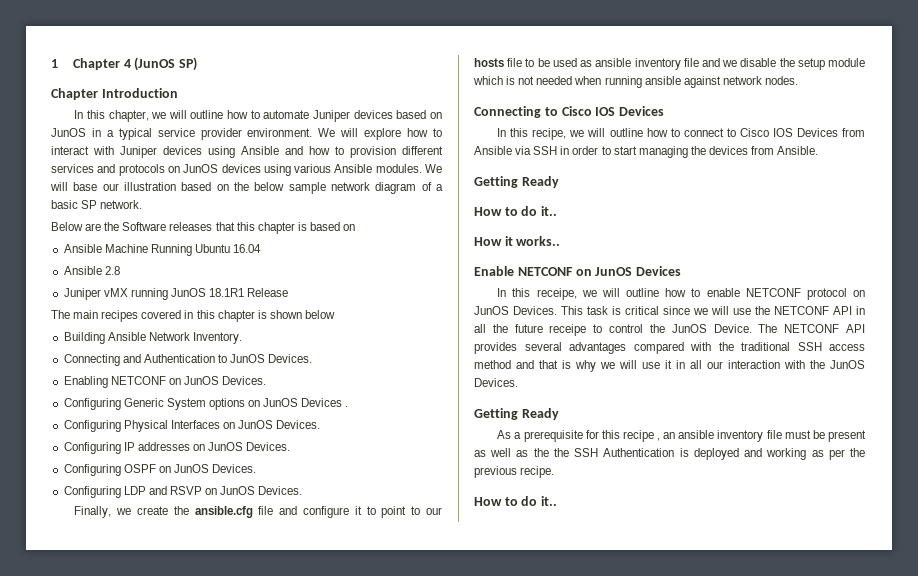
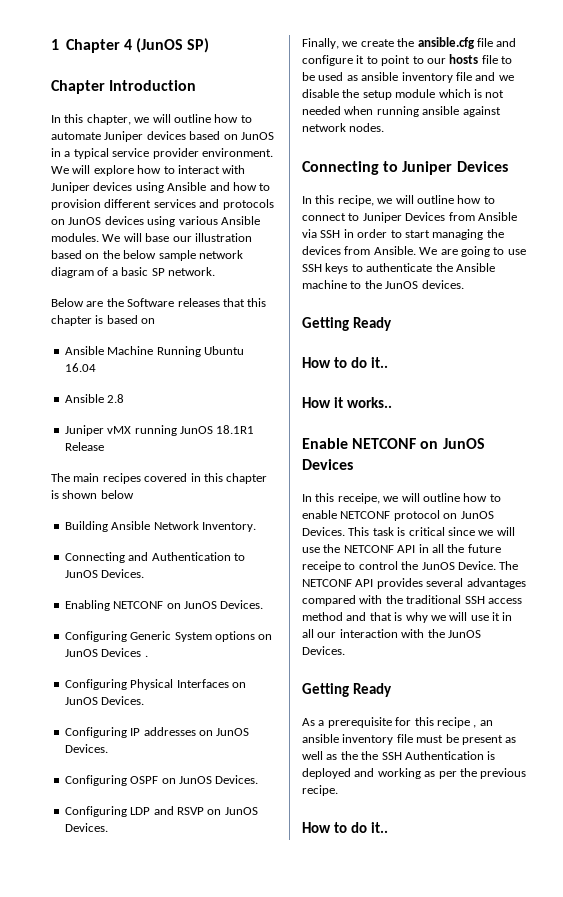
- Connecting to Cisco IOS Devices
+ Connecting to Juniper Devices
- In this recipe, we will outline how to connect to Cisco IOS Devices from Ansible via SSH in order to start managing the devices from Ansible.
+ In this recipe, we will outline how to connect to Juniper Devices from Ansible via SSH in order to start managing the devices from Ansible. We are going to use SSH keys to authenticate the Ansible machine to the JunOS devices.

